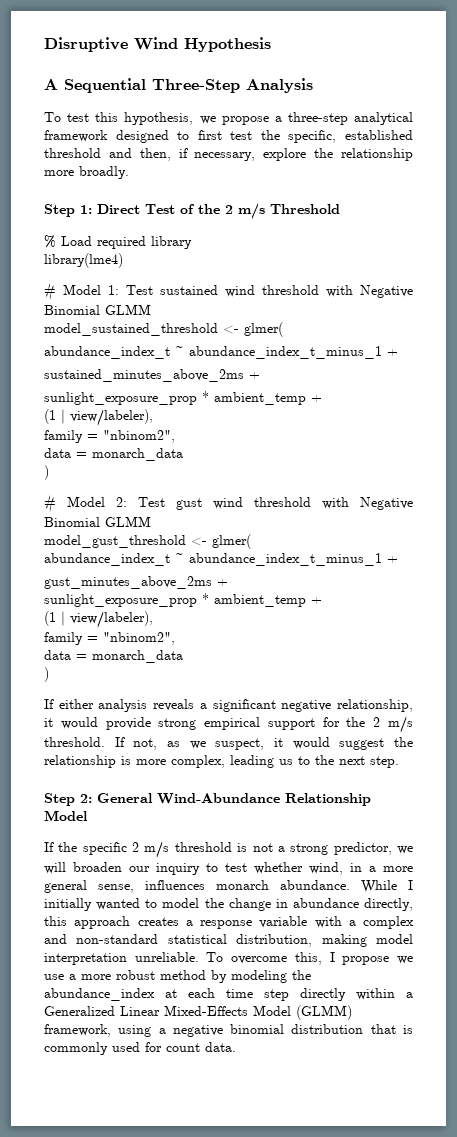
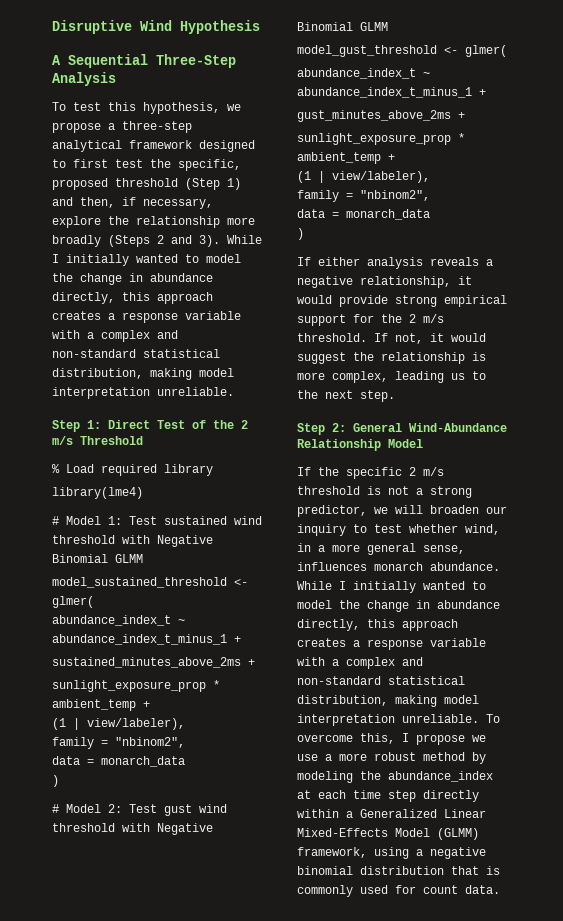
- To test this hypothesis, we propose a three-step analytical framework designed to first test the specific, established threshold and then, if necessary, explore the relationship more broadly.
+ To test this hypothesis, we propose a three-step analytical framework designed to first test the specific, proposed threshold (Step 1) and then, if necessary, explore the relationship more broadly (Steps 2 and 3). While I initially wanted to model the change in abundance directly, this approach creates a response variable with a complex and non-standard statistical distribution, making model interpretation unreliable.
- If either analysis reveals a significant negative relationship, it would provide strong empirical support for the 2 m/s threshold.
+ If either analysis reveals a negative relationship, it would provide strong empirical support for the 2 m/s threshold.
- If not, as we suspect, it would suggest the relationship is more complex, leading us to the next step.
+ If not, it would suggest the relationship is more complex, leading us to the next step.

